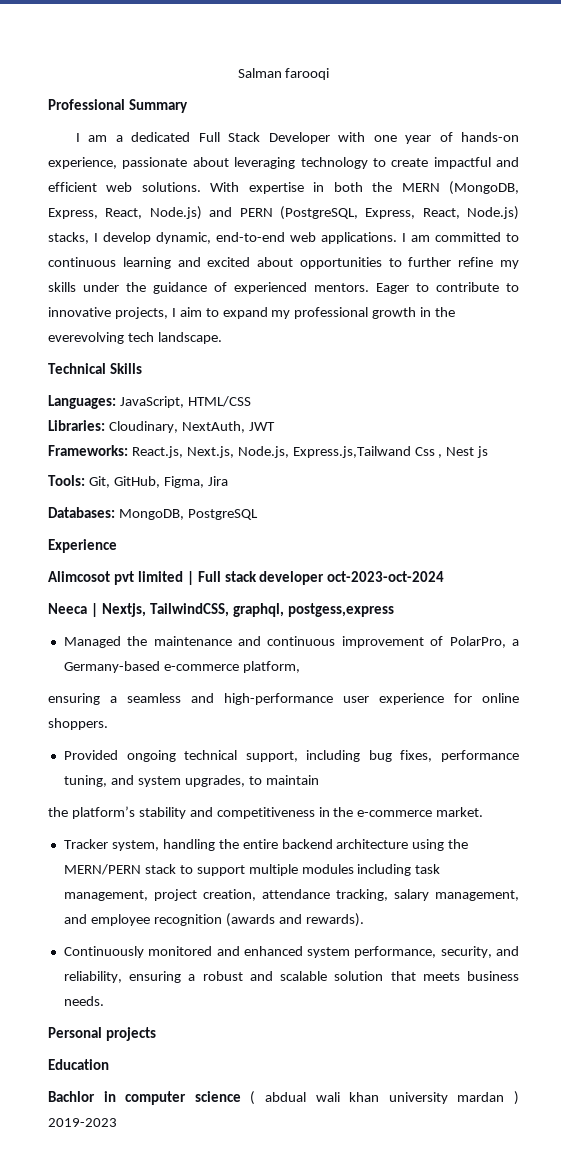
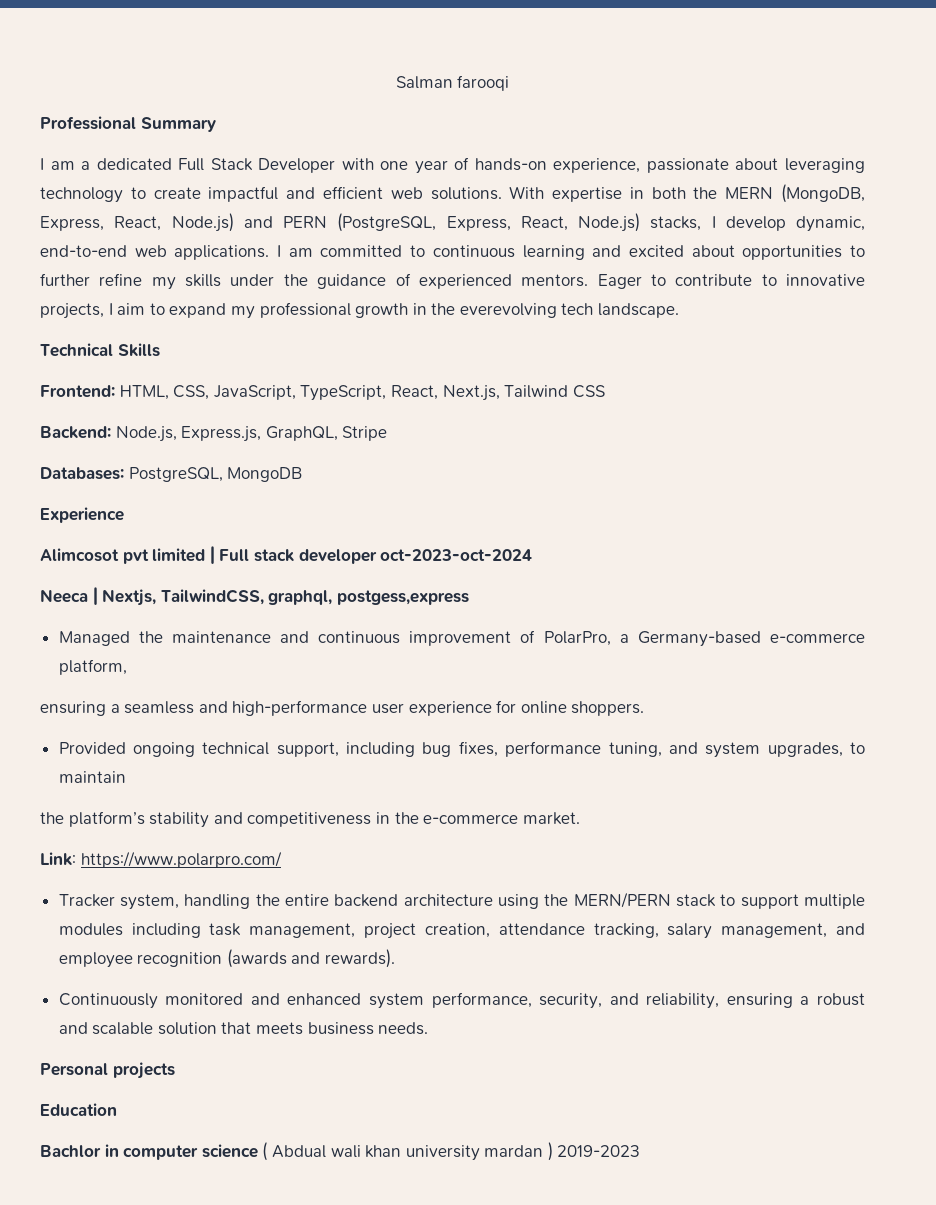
- Languages: JavaScript, HTML/CSS
- Libraries: Cloudinary, NextAuth, JWT
- Frameworks: React.js, Next.js, Node.js, Express.js,Tailwand Css , Nest js
- Tools: Git, GitHub, Figma, Jira
+ Frontend: HTML, CSS, JavaScript, TypeScript, React, Next.js, Tailwind CSS
+ Backend: Node.js, Express.js, GraphQL, Stripe
- Databases: MongoDB, PostgreSQL
+ Databases: PostgreSQL, MongoDB
+ Link: https://www.polarpro.com/
- Bachlor in computer science ( abdual wali khan university mardan ) 2019-2023
+ Bachlor in computer science ( Abdual wali khan university mardan ) 2019-2023

